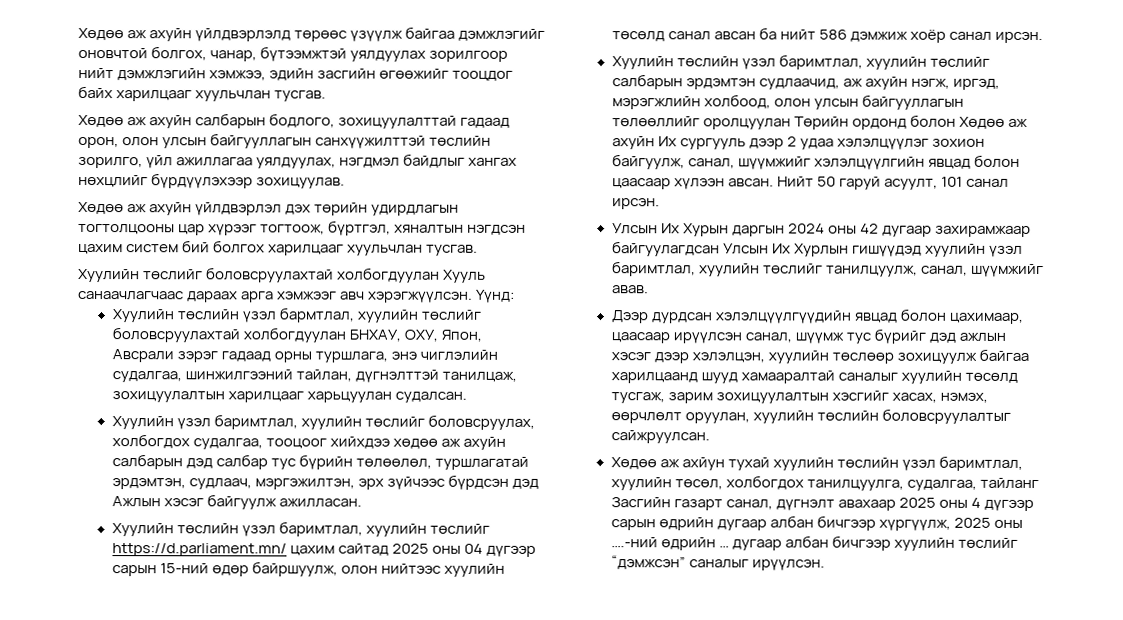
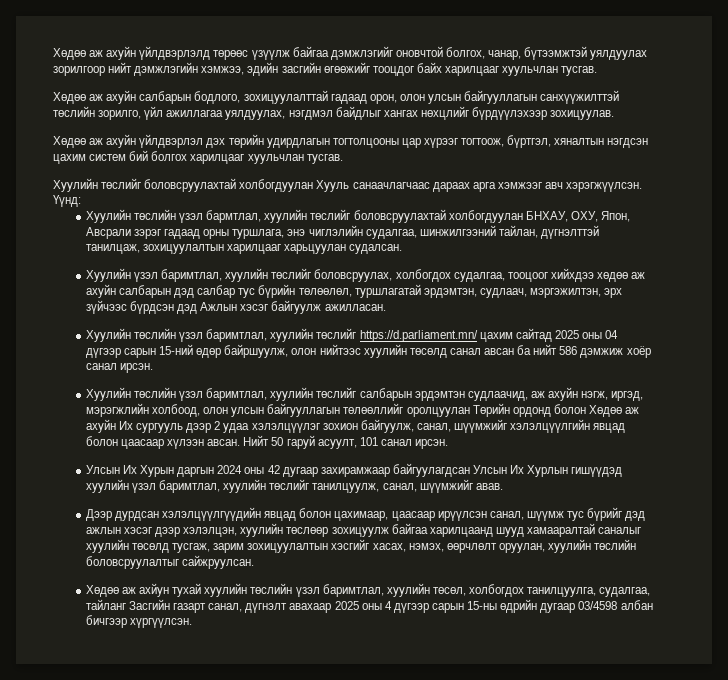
- Хөдөө аж ахйун тухай хуулийн төслийн үзэл баримтлал, хуулийн төсөл, холбогдох танилцуулга, судалгаа, тайланг Засгийн газарт санал, дүгнэлт авахаар 2025 оны 4 дүгээр сарын өдрийн дугаар албан бичгээр хүргүүлж, 2025 оны ….-ний өдрийн … дугаар албан бичгээр хуулийн төслийг “дэмжсэн” саналыг ирүүлсэн.
+ Хөдөө аж ахйун тухай хуулийн төслийн үзэл баримтлал, хуулийн төсөл, холбогдох танилцуулга, судалгаа, тайланг Засгийн газарт санал, дүгнэлт авахаар 2025 оны 4 дүгээр сарын 15-ны өдрийн дугаар 03/4598 албан бичгээр хүргүүлсэн.

